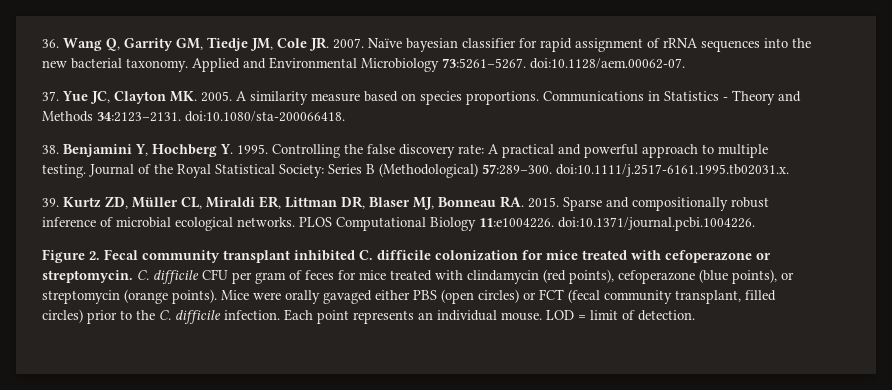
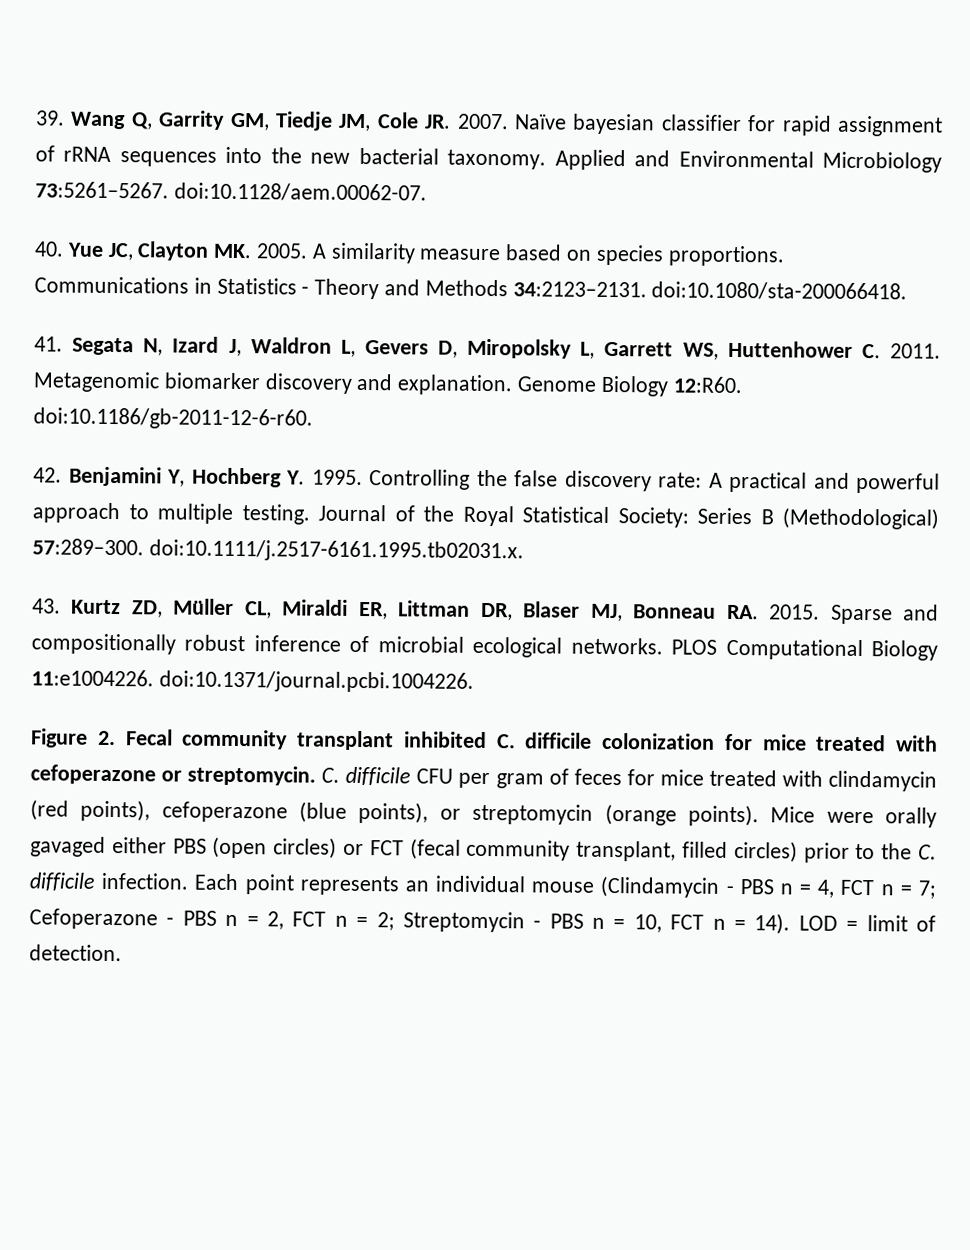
- 36. Wang Q, Garrity GM, Tiedje JM, Cole JR. 2007.
+ 39. Wang Q, Garrity GM, Tiedje JM, Cole JR. 2007.
- 37. Yue JC, Clayton MK. 2005.
+ 40. Yue JC, Clayton MK. 2005.
- 38. Benjamini Y, Hochberg Y. 1995.
+ 41. Segata N, Izard J, Waldron L, Gevers D, Miropolsky L, Garrett WS, Huttenhower C. 2011. Metagenomic biomarker discovery and explanation. Genome Biology 12:R60. doi:10.1186/gb-2011-12-6-r60.
+ 42. Benjamini Y, Hochberg Y. 1995.
- 39. Kurtz ZD, Müller CL, Miraldi ER, Littman DR, Blaser MJ, Bonneau RA. 2015.
+ 43. Kurtz ZD, Müller CL, Miraldi ER, Littman DR, Blaser MJ, Bonneau RA. 2015.
- Each point represents an individual mouse.
+ Each point represents an individual mouse (Clindamycin - PBS n = 4, FCT n = 7; Cefoperazone - PBS n = 2, FCT n = 2; Streptomycin - PBS n = 10, FCT n = 14).

